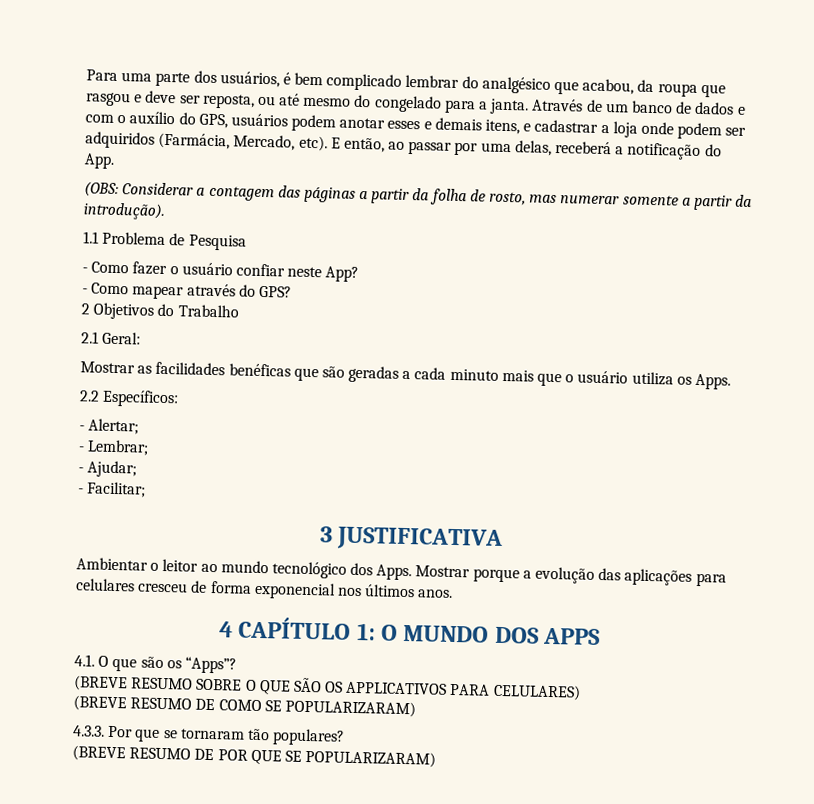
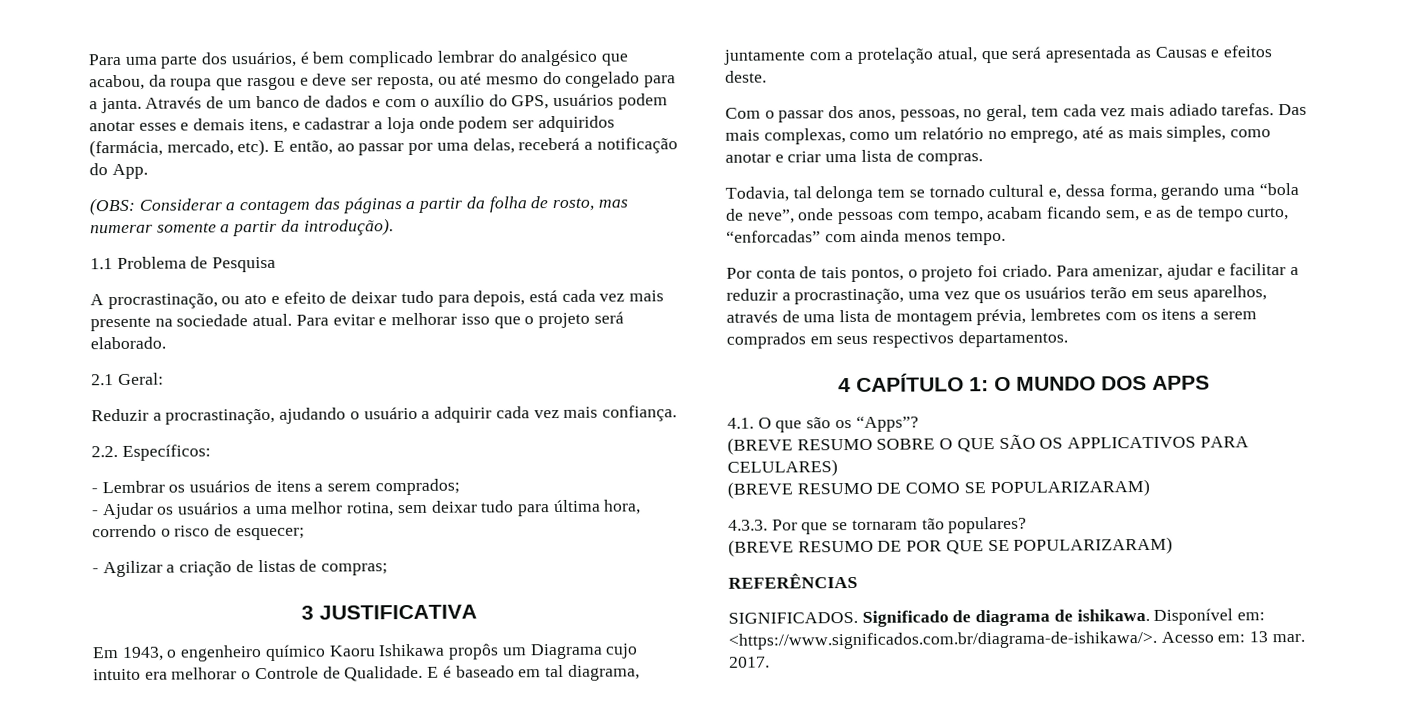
- Através de um banco de dados e com o auxílio do GPS, usuários podem anotar esses e demais itens, e cadastrar a loja onde podem ser adquiridos (Farmácia, Mercado, etc).
+ Através de um banco de dados e com o auxílio do GPS, usuários podem anotar esses e demais itens, e cadastrar a loja onde podem ser adquiridos (farmácia, mercado, etc).
- - Como fazer o usuário confiar neste App?
- - Como mapear através do GPS?
- 2 Objetivos do Trabalho
+ A procrastinação, ou ato e efeito de deixar tudo para depois, está cada vez mais presente na sociedade atual. Para evitar e melhorar isso que o projeto será elaborado.
  2.1 Geral:
- Mostrar as facilidades benéficas que são geradas a cada minuto mais que o usuário utiliza os Apps.
- 2.2 Específicos:
- - Alertar;
- - Lembrar;
- - Ajudar;
- - Facilitar;
+ Reduzir a procrastinação, ajudando o usuário a adquirir cada vez mais confiança.
+ 2.2. Específicos:
+ - Lembrar os usuários de itens a serem comprados;
+ - Ajudar os usuários a uma melhor rotina, sem deixar tudo para última hora, correndo o risco de esquecer;
+ - Agilizar a criação de listas de compras;
  3 JUSTIFICATIVA
- Ambientar o leitor ao mundo tecnológico dos Apps. Mostrar porque a evolução das aplicações para celulares cresceu de forma exponencial nos últimos anos.
+ Em 1943, o engenheiro químico Kaoru Ishikawa propôs um Diagrama cujo intuito era melhorar o Controle de Qualidade. E é baseado em tal diagrama, juntamente com a protelação atual, que será apresentada as Causas e efeitos deste.
+ Com o passar dos anos, pessoas, no geral, tem cada vez mais adiado tarefas. Das mais complexas, como um relatório no emprego, até as mais simples, como anotar e criar uma lista de compras.
+ Todavia, tal delonga tem se tornado cultural e, dessa forma, gerando uma “bola de neve”, onde pessoas com tempo, acabam ficando sem, e as de tempo curto, “enforcadas” com ainda menos tempo.
+ Por conta de tais pontos, o projeto foi criado. Para amenizar, ajudar e facilitar a reduzir a procrastinação, uma vez que os usuários terão em seus aparelhos, através de uma lista de montagem prévia, lembretes com os itens a serem comprados em seus respectivos departamentos.
+ REFERÊNCIAS
+ SIGNIFICADOS. Significado de diagrama de ishikawa. Disponível em: <https://www.significados.com.br/diagrama-de-ishikawa/>. Acesso em: 13 mar. 2017.

